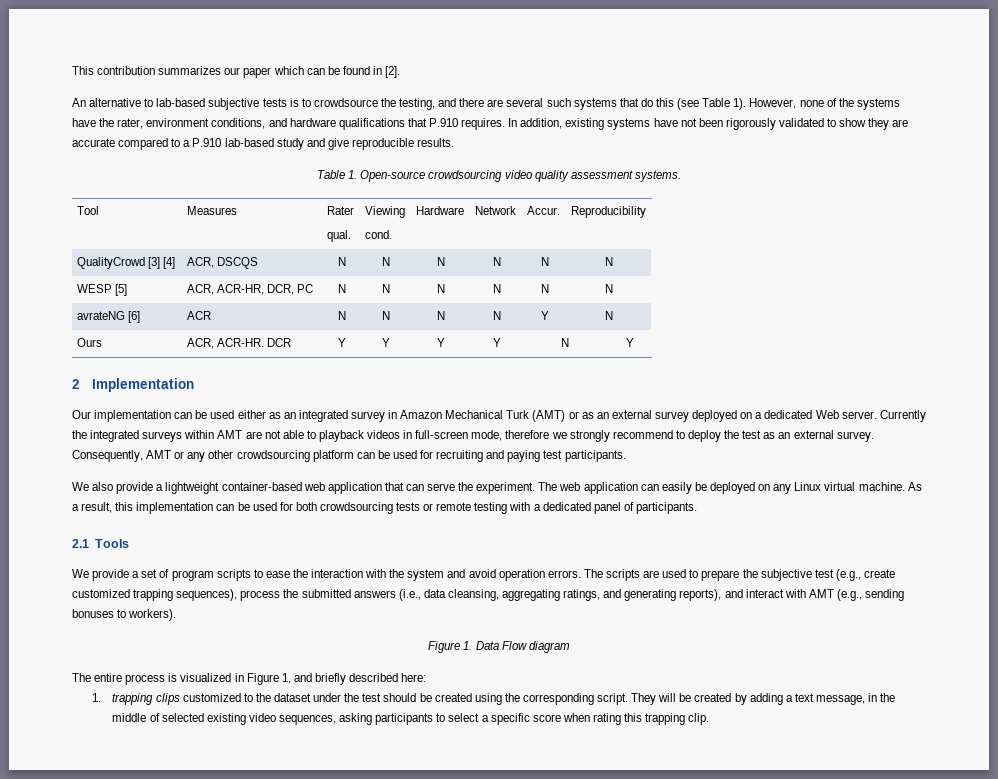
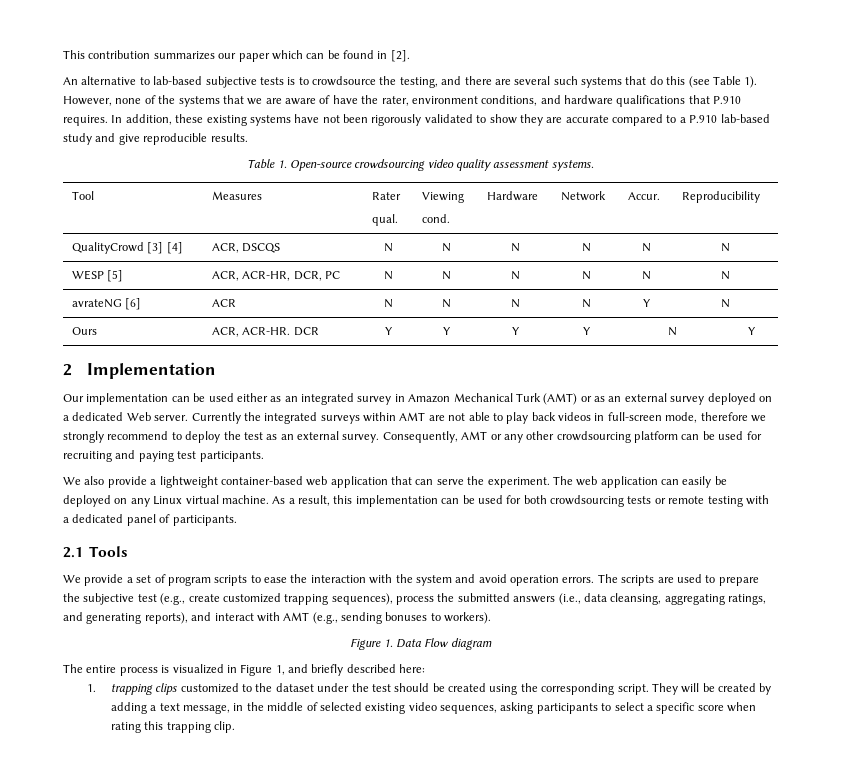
- However, none of the systems have the rater, environment conditions, and hardware qualifications that P.910 requires.
+ However, none of the systems that we are aware of have the rater, environment conditions, and hardware qualifications that P.910 requires.
- In addition, existing systems have not been rigorously validated to show they are accurate compared to a P.910 lab-based study and give reproducible results.
+ In addition, these existing systems have not been rigorously validated to show they are accurate compared to a P.910 lab-based study and give reproducible results.
- Currently the integrated surveys within AMT are not able to playback videos in full-screen mode, therefore we strongly recommend to deploy the test as an external survey.
+ Currently the integrated surveys within AMT are not able to play back videos in full-screen mode, therefore we strongly recommend to deploy the test as an external survey.

